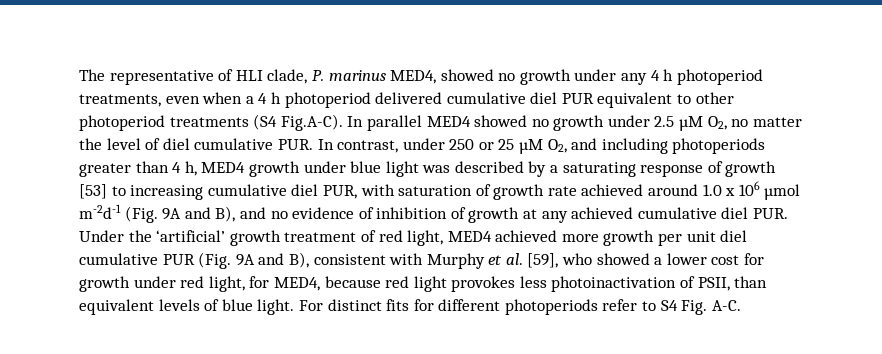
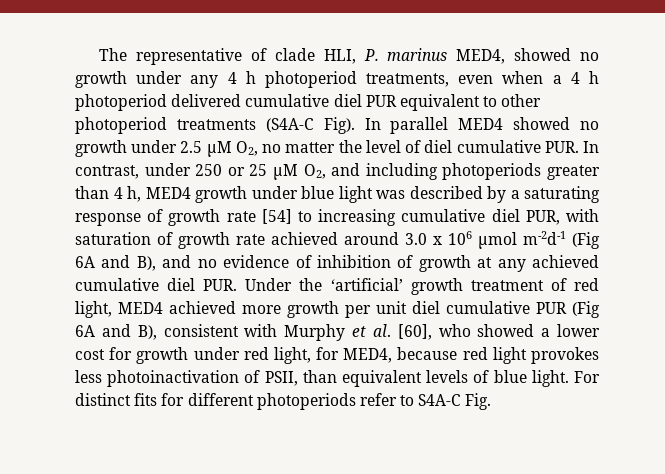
- The representative of HLI clade, P. marinus MED4, showed no growth under any 4 h photoperiod treatments, even when a 4 h photoperiod delivered cumulative diel PUR equivalent to other photoperiod treatments (S4 Fig.A-C). In parallel MED4 showed no growth under 2.5 µM O2, no matter the level of diel cumulative PUR. In contrast, under 250 or 25 µM O2, and including photoperiods greater than 4 h, MED4 growth under blue light was described by a saturating response of growth [53] to increasing cumulative diel PUR, with saturation of growth rate achieved around 1.0 x 106 µmol m-2d-1 (Fig. 9A and B), and no evidence of inhibition of growth at any achieved cumulative diel PUR. Under the ‘artificial’ growth treatment of red light, MED4 achieved more growth per unit diel cumulative PUR (Fig. 9A and B), consistent with Murphy et al. [59], who showed a lower cost for growth under red light, for MED4, because red light provokes less photoinactivation of PSII, than equivalent levels of blue light.
+ The representative of clade HLI, P. marinus MED4, showed no growth under any 4 h photoperiod treatments, even when a 4 h photoperiod delivered cumulative diel PUR equivalent to other photoperiod treatments (S4A-C Fig). In parallel MED4 showed no growth under 2.5 µM O2, no matter the level of diel cumulative PUR. In contrast, under 250 or 25 µM O2, and including photoperiods greater than 4 h, MED4 growth under blue light was described by a saturating response of growth rate [54] to increasing cumulative diel PUR, with saturation of growth rate achieved around 3.0 x 106 µmol m-2d-1 (Fig 6A and B), and no evidence of inhibition of growth at any achieved cumulative diel PUR. Under the ‘artificial’ growth treatment of red light, MED4 achieved more growth per unit diel cumulative PUR (Fig 6A and B), consistent with Murphy et al. [60], who showed a lower cost for growth under red light, for MED4, because red light provokes less photoinactivation of PSII, than equivalent levels of blue light.
- For distinct fits for different photoperiods refer to S4 Fig. A-C.
+ For distinct fits for different photoperiods refer to S4A-C Fig.

